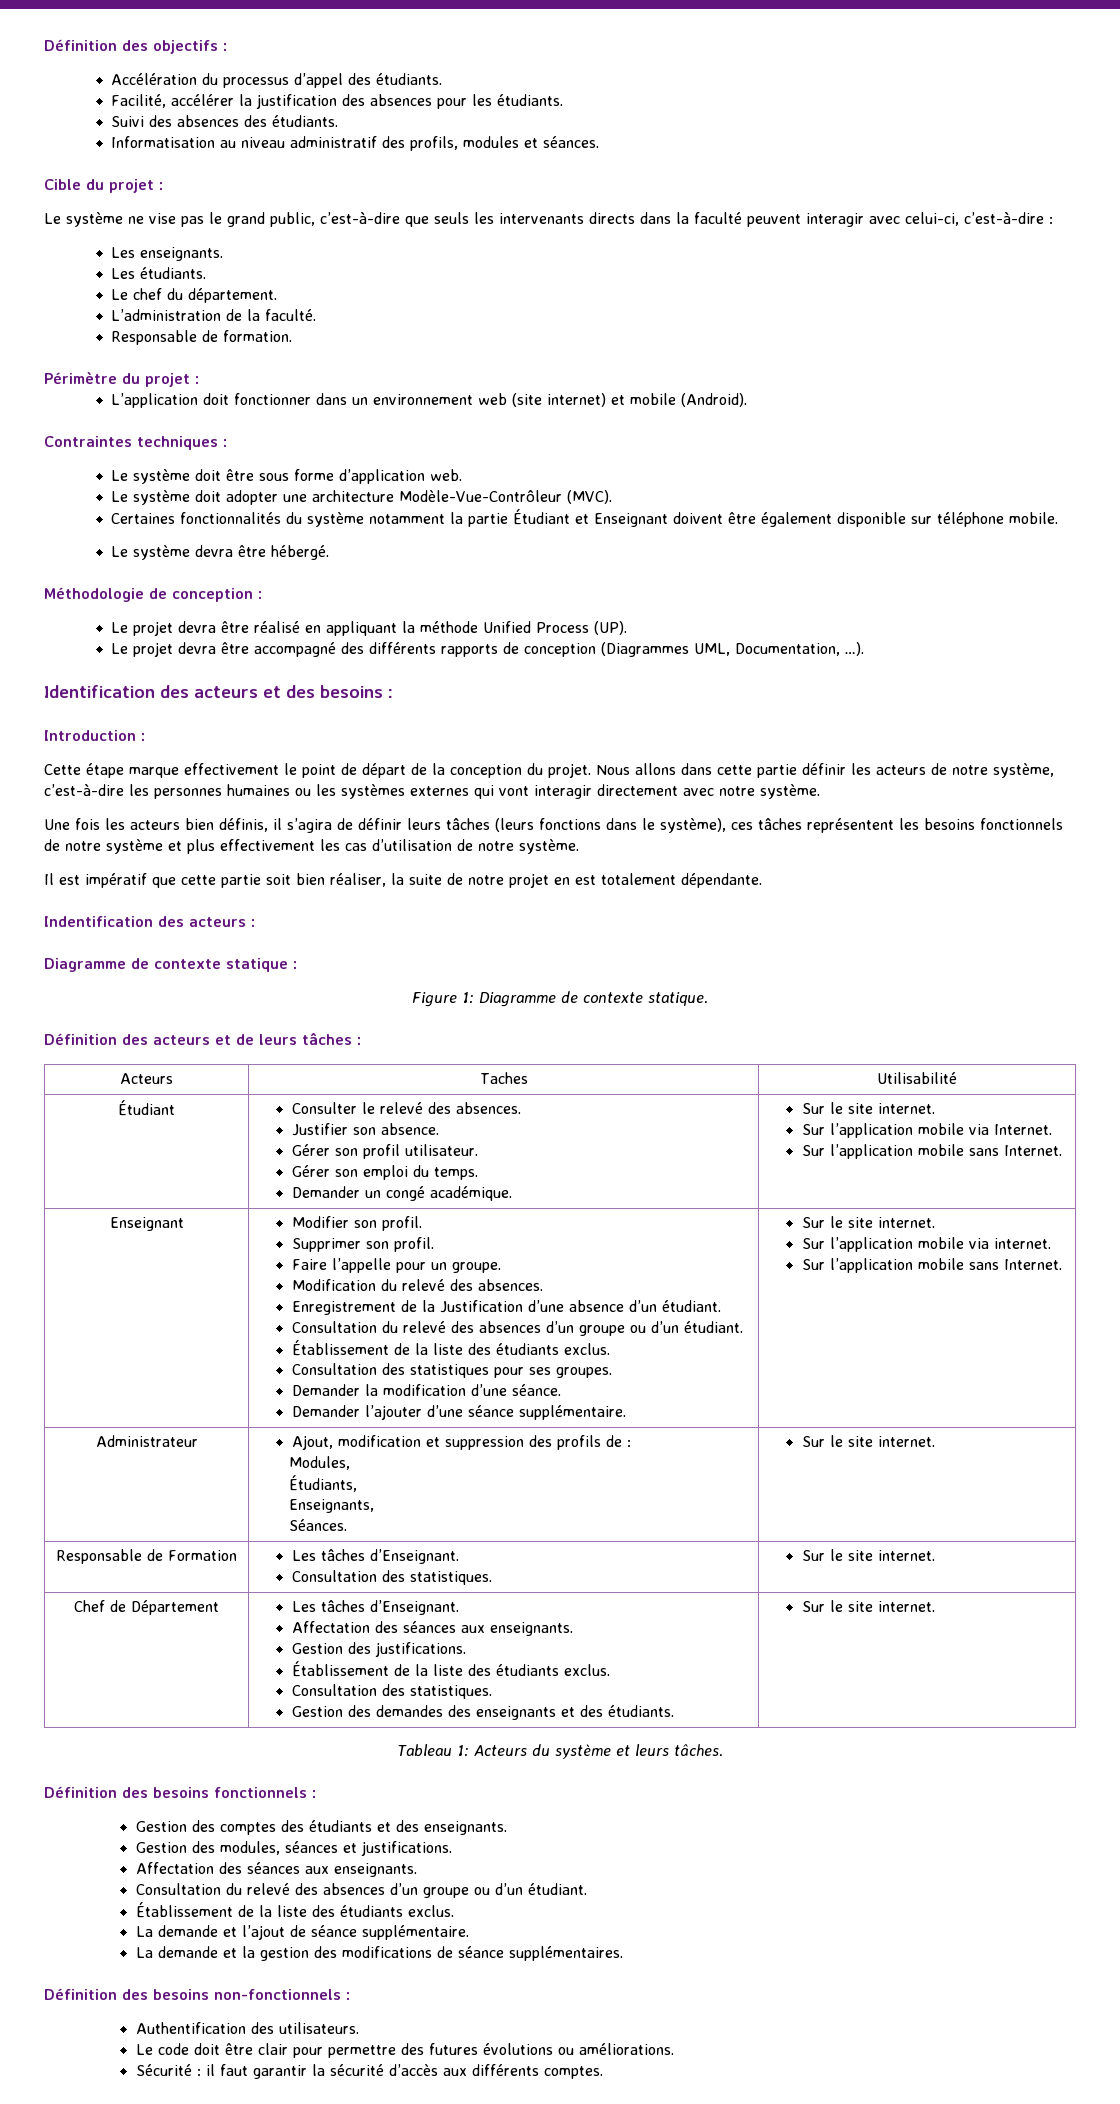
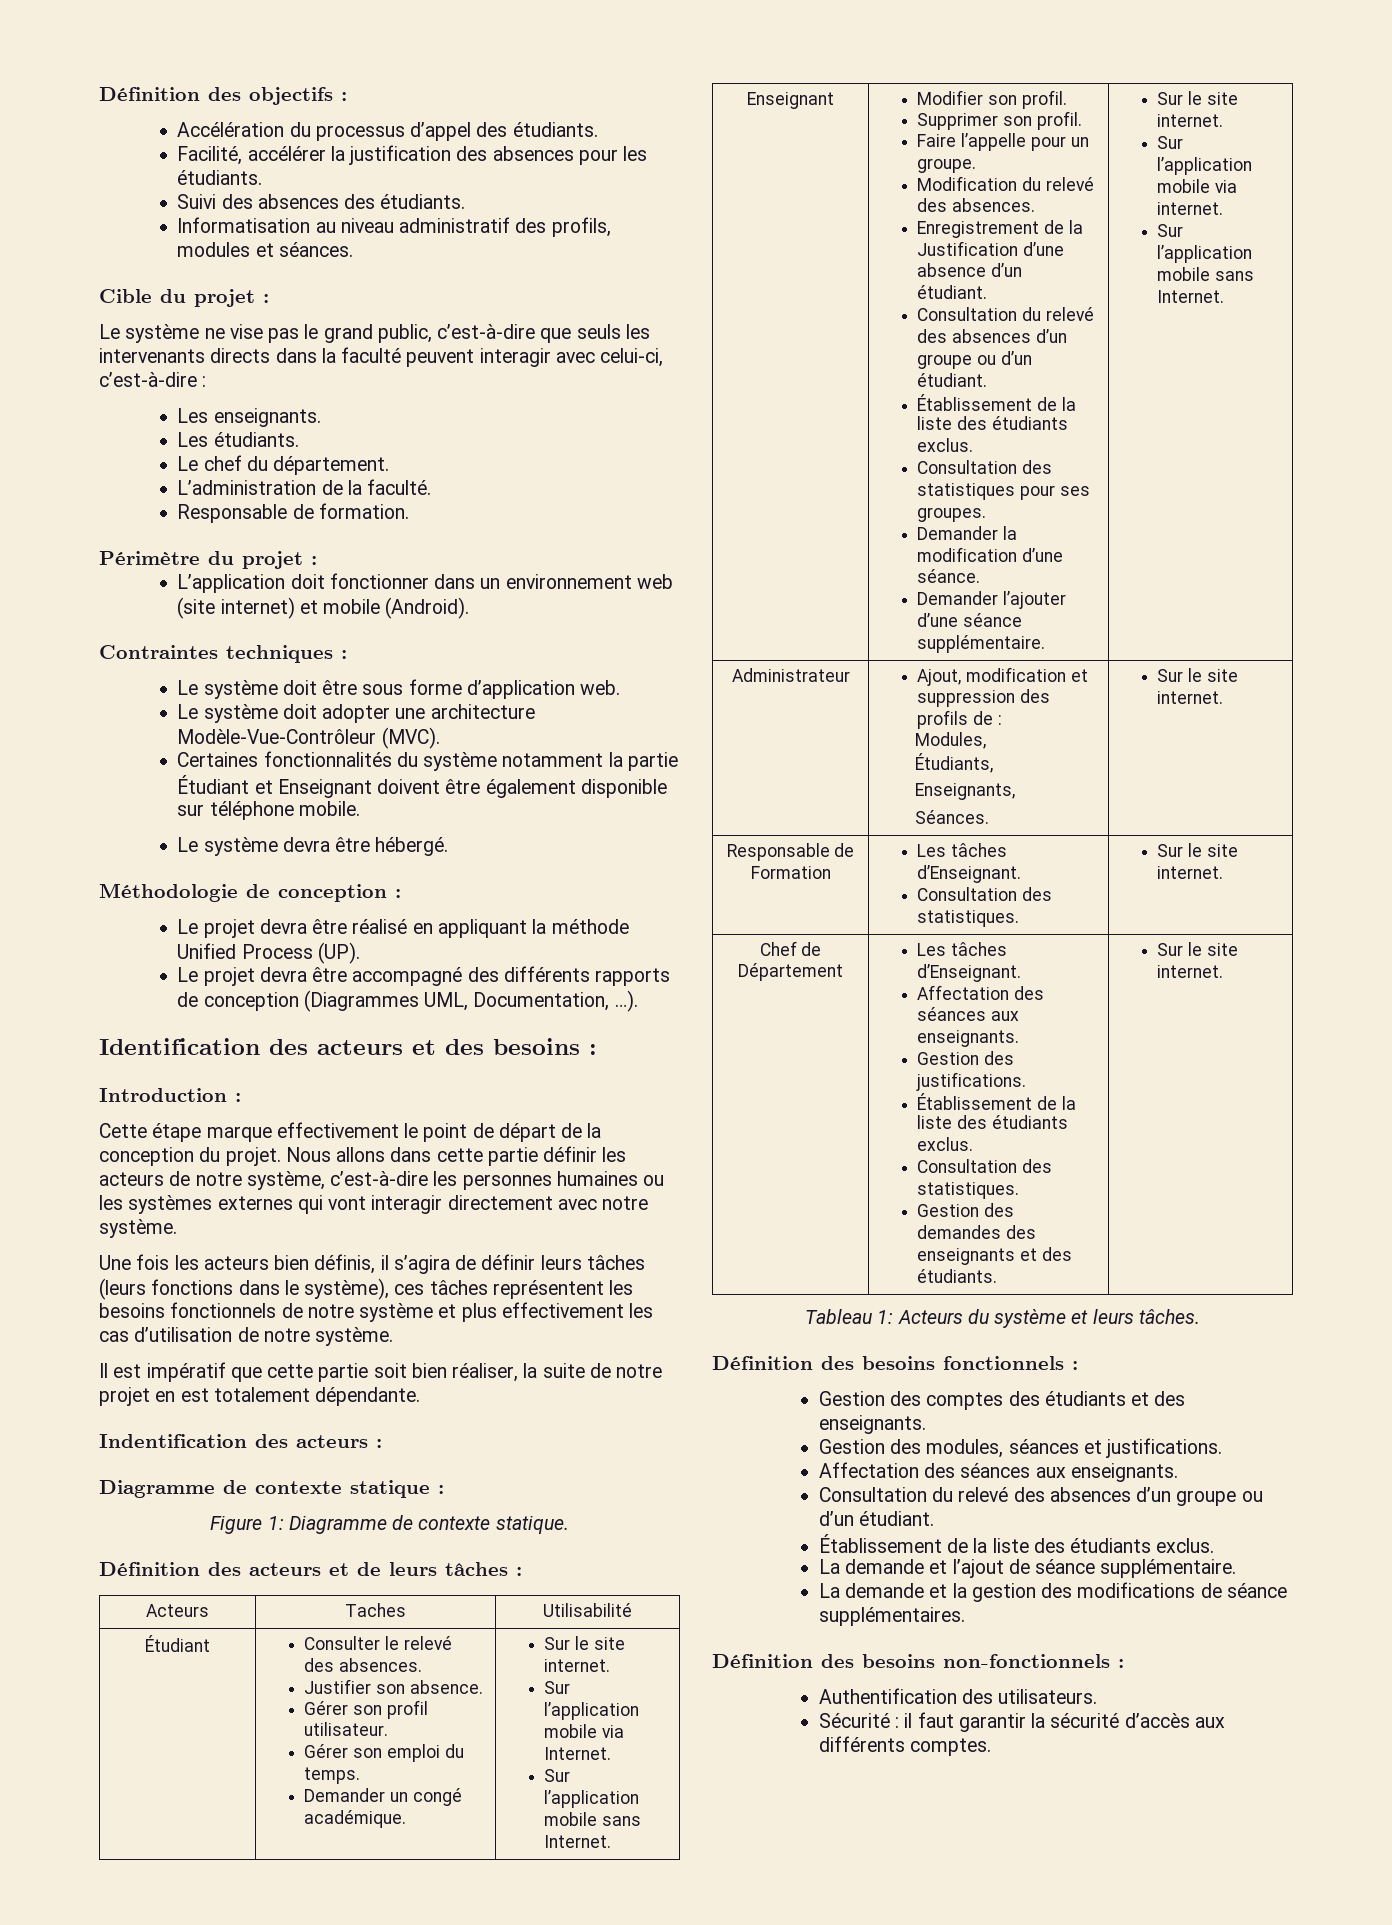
- Le code doit être clair pour permettre des futures évolutions ou améliorations.

